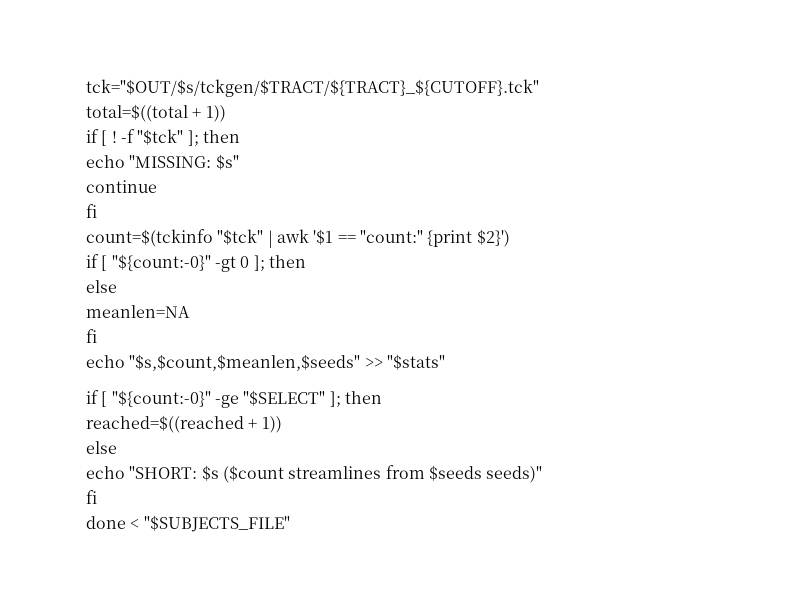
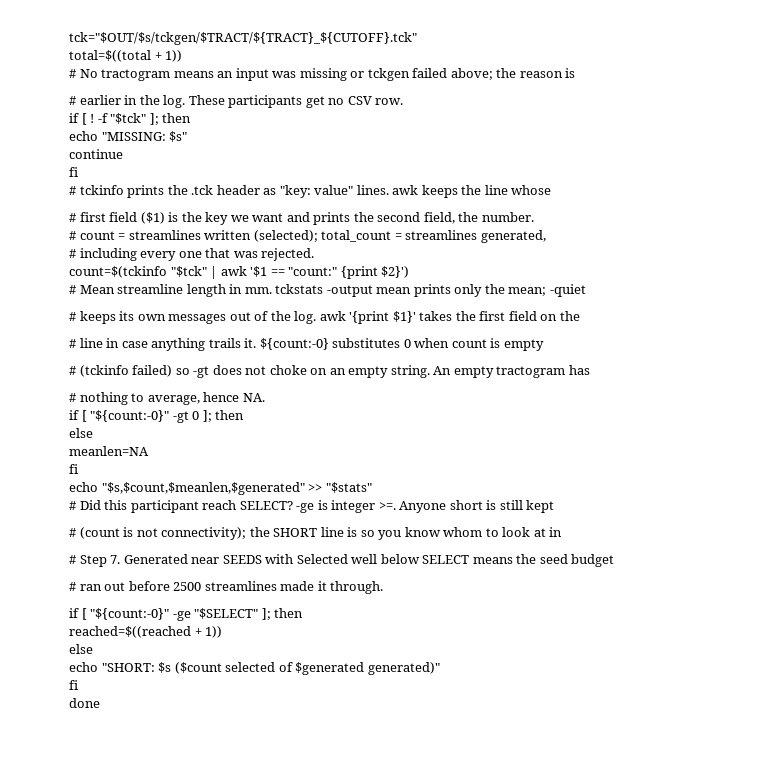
+ # No tractogram means an input was missing or tckgen failed above; the reason is
+ # earlier in the log. These participants get no CSV row.
+ # tckinfo prints the .tck header as "key: value" lines. awk keeps the line whose
+ # first field ($1) is the key we want and prints the second field, the number.
+ # count = streamlines written (selected); total_count = streamlines generated,
+ # including every one that was rejected.
+ # Mean streamline length in mm. tckstats -output mean prints only the mean; -quiet
+ # keeps its own messages out of the log. awk '{print $1}' takes the first field on the
+ # line in case anything trails it. ${count:-0} substitutes 0 when count is empty
+ # (tckinfo failed) so -gt does not choke on an empty string. An empty tractogram has
+ # nothing to average, hence NA.
- echo "$s,$count,$meanlen,$seeds" >> "$stats"
+ echo "$s,$count,$meanlen,$generated" >> "$stats"
+ # Did this participant reach SELECT? -ge is integer >=. Anyone short is still kept
+ # (count is not connectivity); the SHORT line is so you know whom to look at in
+ # Step 7. Generated near SEEDS with Selected well below SELECT means the seed budget
+ # ran out before 2500 streamlines made it through.
- echo "SHORT: $s ($count streamlines from $seeds seeds)"
+ echo "SHORT: $s ($count selected of $generated generated)"
- done < "$SUBJECTS_FILE"
+ done

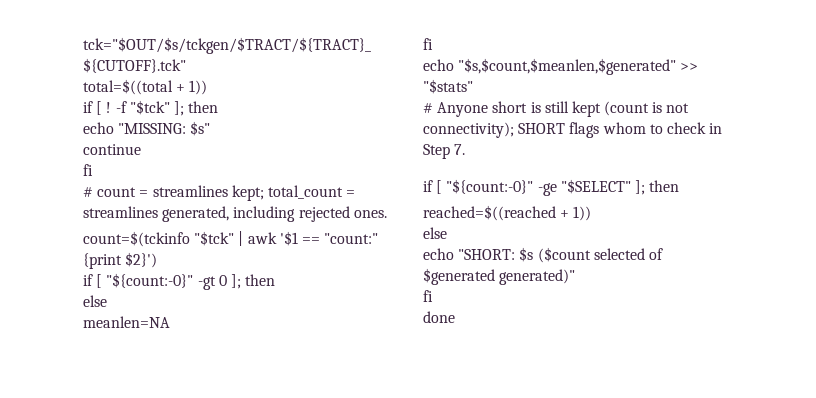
- # No tractogram means an input was missing or tckgen failed above; the reason is
- # earlier in the log. These participants get no CSV row.
- # tckinfo prints the .tck header as "key: value" lines. awk keeps the line whose
- # first field ($1) is the key we want and prints the second field, the number.
- # count = streamlines written (selected); total_count = streamlines generated,
- # including every one that was rejected.
+ # count = streamlines kept; total_count = streamlines generated, including rejected ones.
- # Mean streamline length in mm. tckstats -output mean prints only the mean; -quiet
- # keeps its own messages out of the log. awk '{print $1}' takes the first field on the
- # line in case anything trails it. ${count:-0} substitutes 0 when count is empty
- # (tckinfo failed) so -gt does not choke on an empty string. An empty tractogram has
- # nothing to average, hence NA.
- # Did this participant reach SELECT? -ge is integer >=. Anyone short is still kept
- # (count is not connectivity); the SHORT line is so you know whom to look at in
- # Step 7. Generated near SEEDS with Selected well below SELECT means the seed budget
- # ran out before 2500 streamlines made it through.
+ # Anyone short is still kept (count is not connectivity); SHORT flags whom to check in Step 7.

